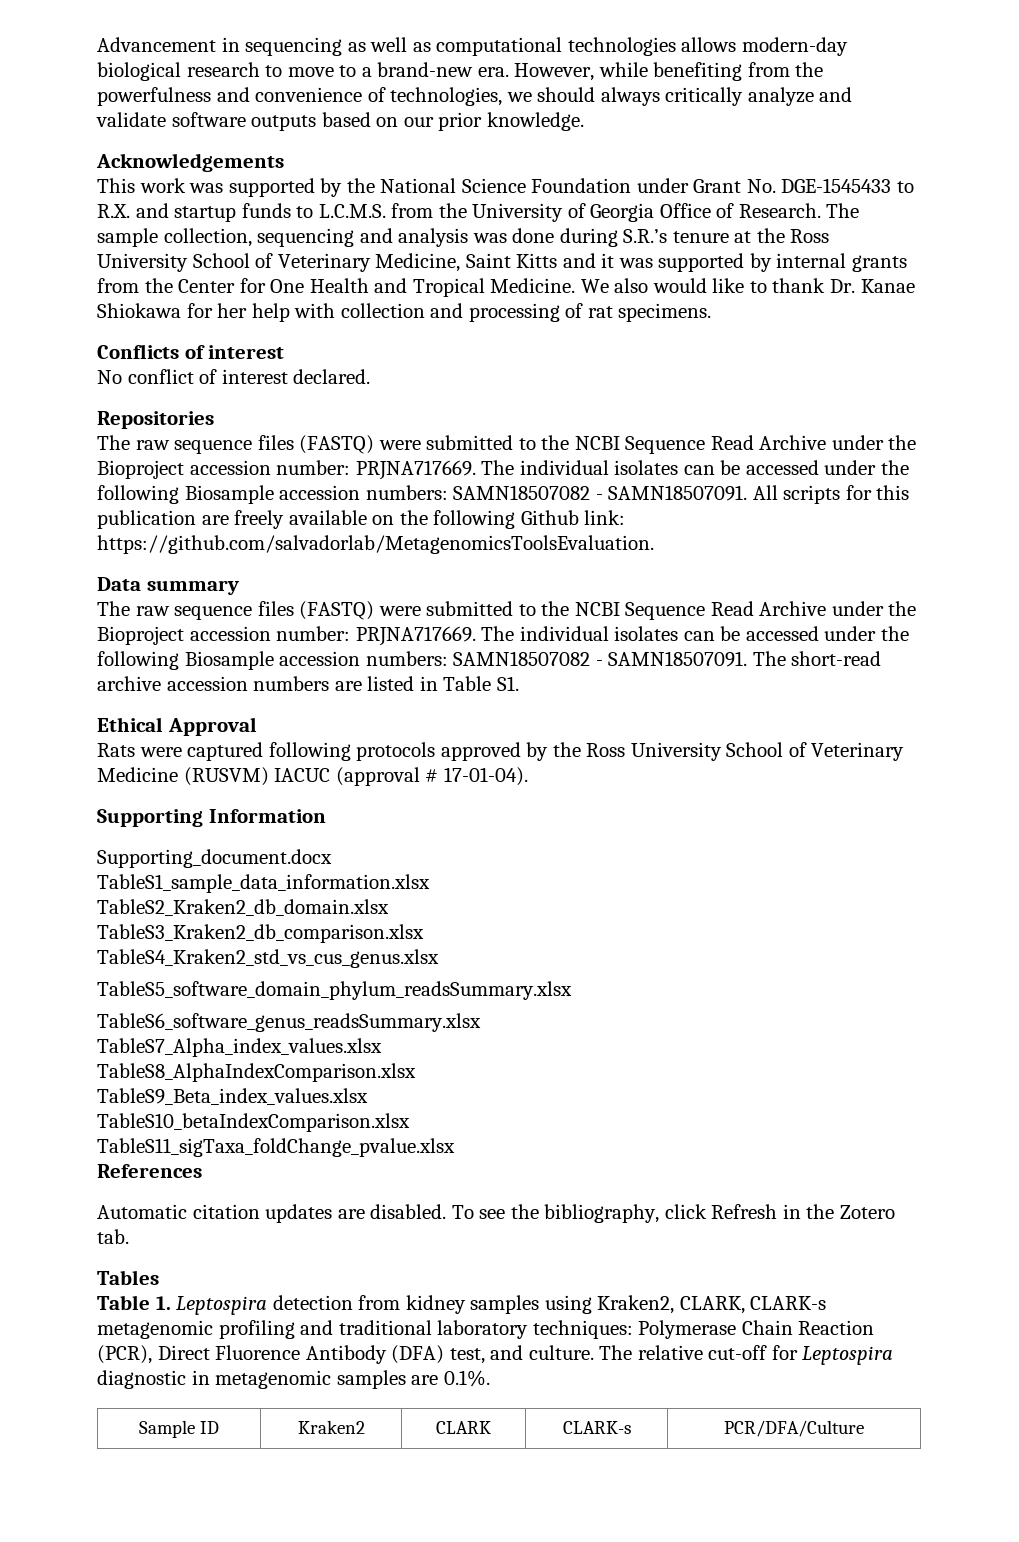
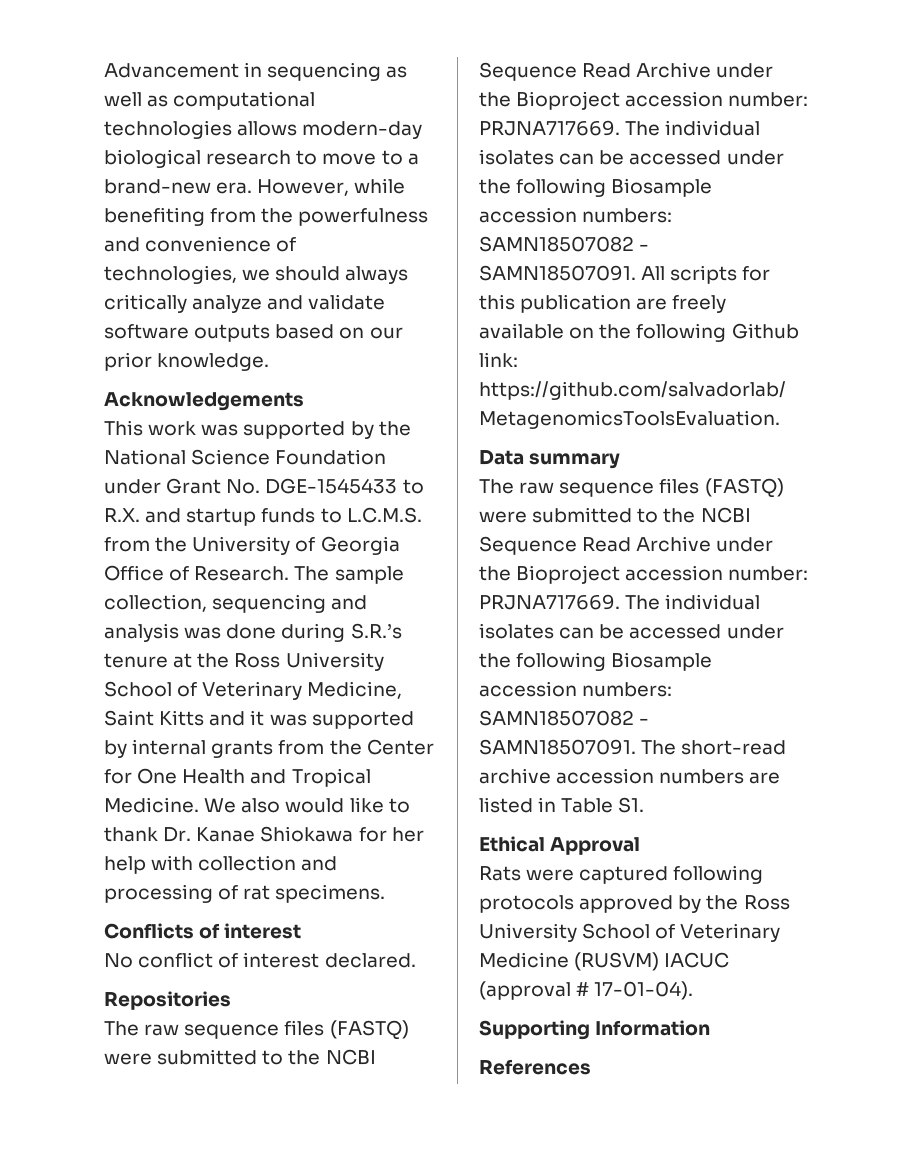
- Supporting_document.docx
- TableS1_sample_data_information.xlsx
- TableS2_Kraken2_db_domain.xlsx
- TableS3_Kraken2_db_comparison.xlsx
- TableS4_Kraken2_std_vs_cus_genus.xlsx
- TableS5_software_domain_phylum_readsSummary.xlsx
- TableS6_software_genus_readsSummary.xlsx
- TableS7_Alpha_index_values.xlsx
- TableS8_AlphaIndexComparison.xlsx
- TableS9_Beta_index_values.xlsx
- TableS10_betaIndexComparison.xlsx
- TableS11_sigTaxa_foldChange_pvalue.xlsx
  References
- Automatic citation updates are disabled. To see the bibliography, click Refresh in the Zotero tab.
- Tables
- Table 1. Leptospira detection from kidney samples using Kraken2, CLARK, CLARK-s metagenomic profiling and traditional laboratory techniques: Polymerase Chain Reaction (PCR), Direct Fluorence Antibody (DFA) test, and culture. The relative cut-off for Leptospira diagnostic in metagenomic samples are 0.1%.
- Sample ID | Kraken2 | CLARK | CLARK-s | PCR/DFA/Culture

